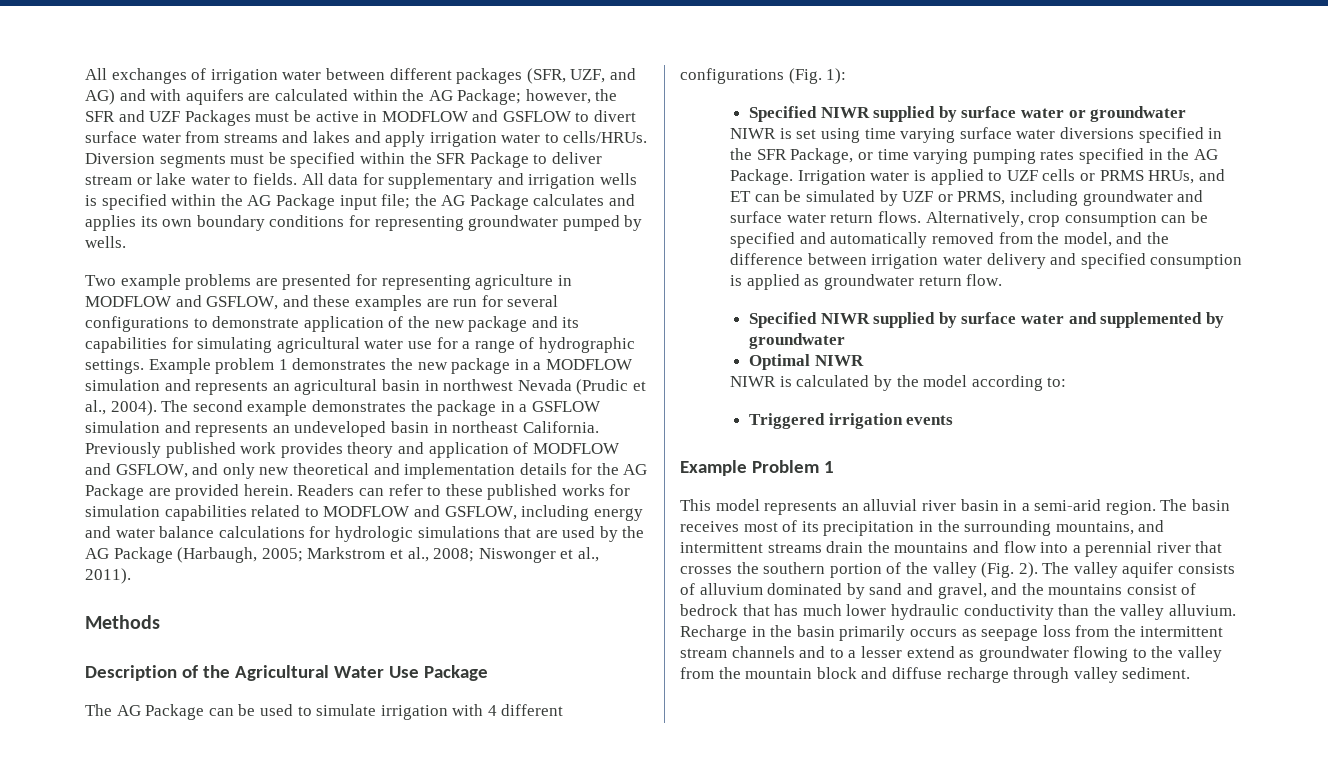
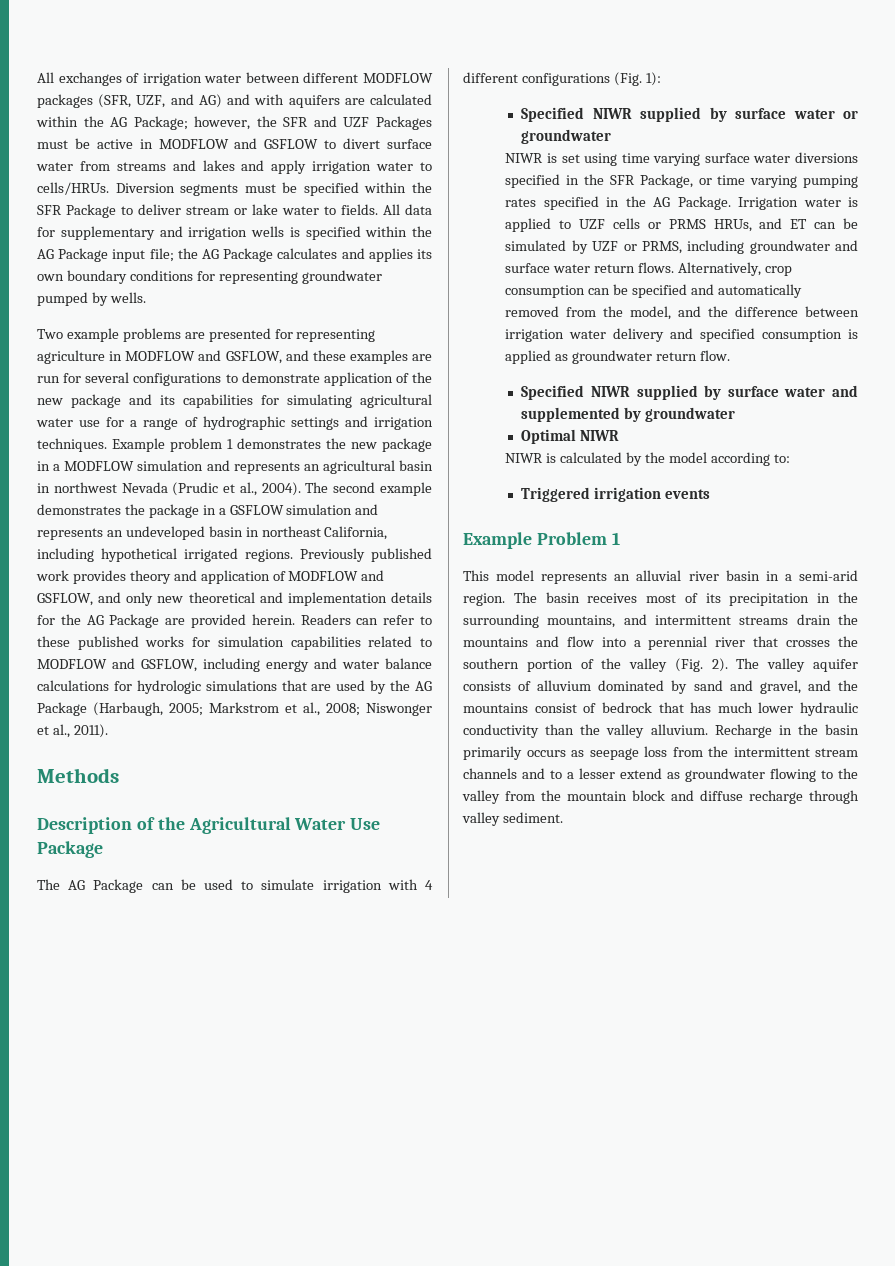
- All exchanges of irrigation water between different packages (SFR, UZF, and AG) and with aquifers are calculated within the AG Package; however, the SFR and UZF Packages must be active in MODFLOW and GSFLOW to divert surface water from streams and lakes and apply irrigation water to cells/HRUs.
+ All exchanges of irrigation water between different MODFLOW packages (SFR, UZF, and AG) and with aquifers are calculated within the AG Package; however, the SFR and UZF Packages must be active in MODFLOW and GSFLOW to divert surface water from streams and lakes and apply irrigation water to cells/HRUs.
- Two example problems are presented for representing agriculture in MODFLOW and GSFLOW, and these examples are run for several configurations to demonstrate application of the new package and its capabilities for simulating agricultural water use for a range of hydrographic settings.
+ Two example problems are presented for representing agriculture in MODFLOW and GSFLOW, and these examples are run for several configurations to demonstrate application of the new package and its capabilities for simulating agricultural water use for a range of hydrographic settings and irrigation techniques.
- The second example demonstrates the package in a GSFLOW simulation and represents an undeveloped basin in northeast California.
+ The second example demonstrates the package in a GSFLOW simulation and represents an undeveloped basin in northeast California, including hypothetical irrigated regions.

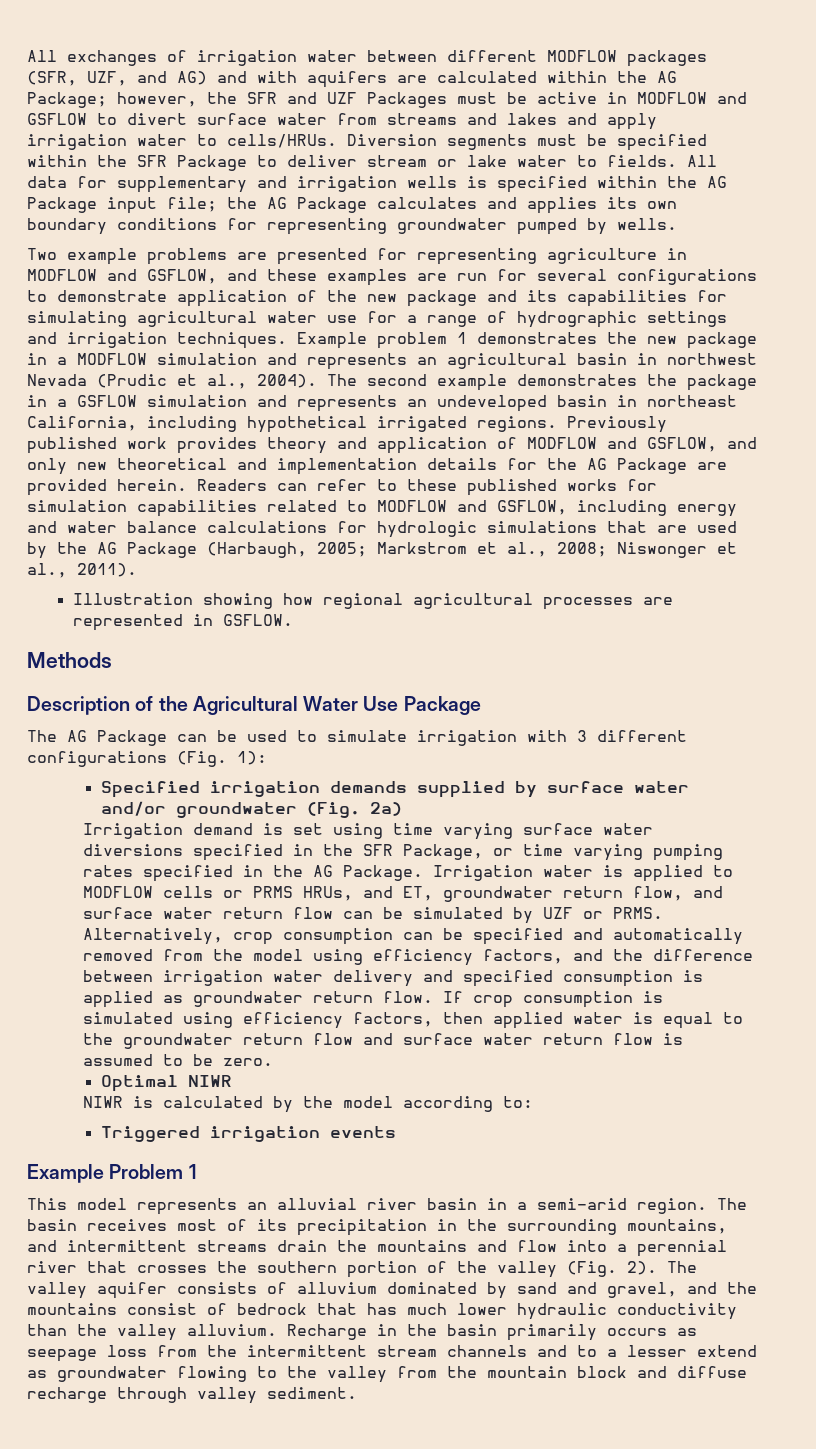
+ Illustration showing how regional agricultural processes are represented in GSFLOW.
- The AG Package can be used to simulate irrigation with 4 different configurations (Fig. 1):
+ The AG Package can be used to simulate irrigation with 3 different configurations (Fig. 1):
- Specified NIWR supplied by surface water or groundwater
- NIWR is set using time varying surface water diversions specified in the SFR Package, or time varying pumping rates specified in the AG Package.
+ Specified irrigation demands supplied by surface water and/or groundwater (Fig. 2a)
+ Irrigation demand is set using time varying surface water diversions specified in the SFR Package, or time varying pumping rates specified in the AG Package.
- Irrigation water is applied to UZF cells or PRMS HRUs, and ET can be simulated by UZF or PRMS, including groundwater and surface water return flows.
+ Irrigation water is applied to MODFLOW cells or PRMS HRUs, and ET, groundwater return flow, and surface water return flow can be simulated by UZF or PRMS.
- Alternatively, crop consumption can be specified and automatically removed from the model, and the difference between irrigation water delivery and specified consumption is applied as groundwater return flow.
- Specified NIWR supplied by surface water and supplemented by groundwater
+ Alternatively, crop consumption can be specified and automatically removed from the model using efficiency factors, and the difference between irrigation water delivery and specified consumption is applied as groundwater return flow. If crop consumption is simulated using efficiency factors, then applied water is equal to the groundwater return flow and surface water return flow is assumed to be zero.

